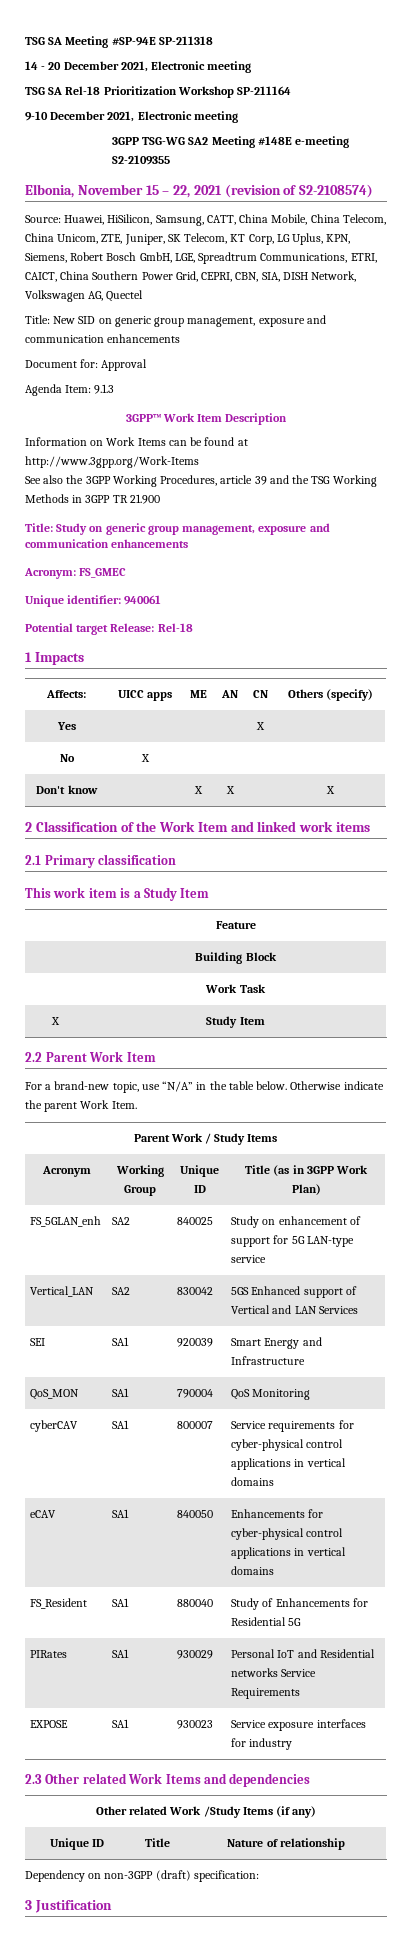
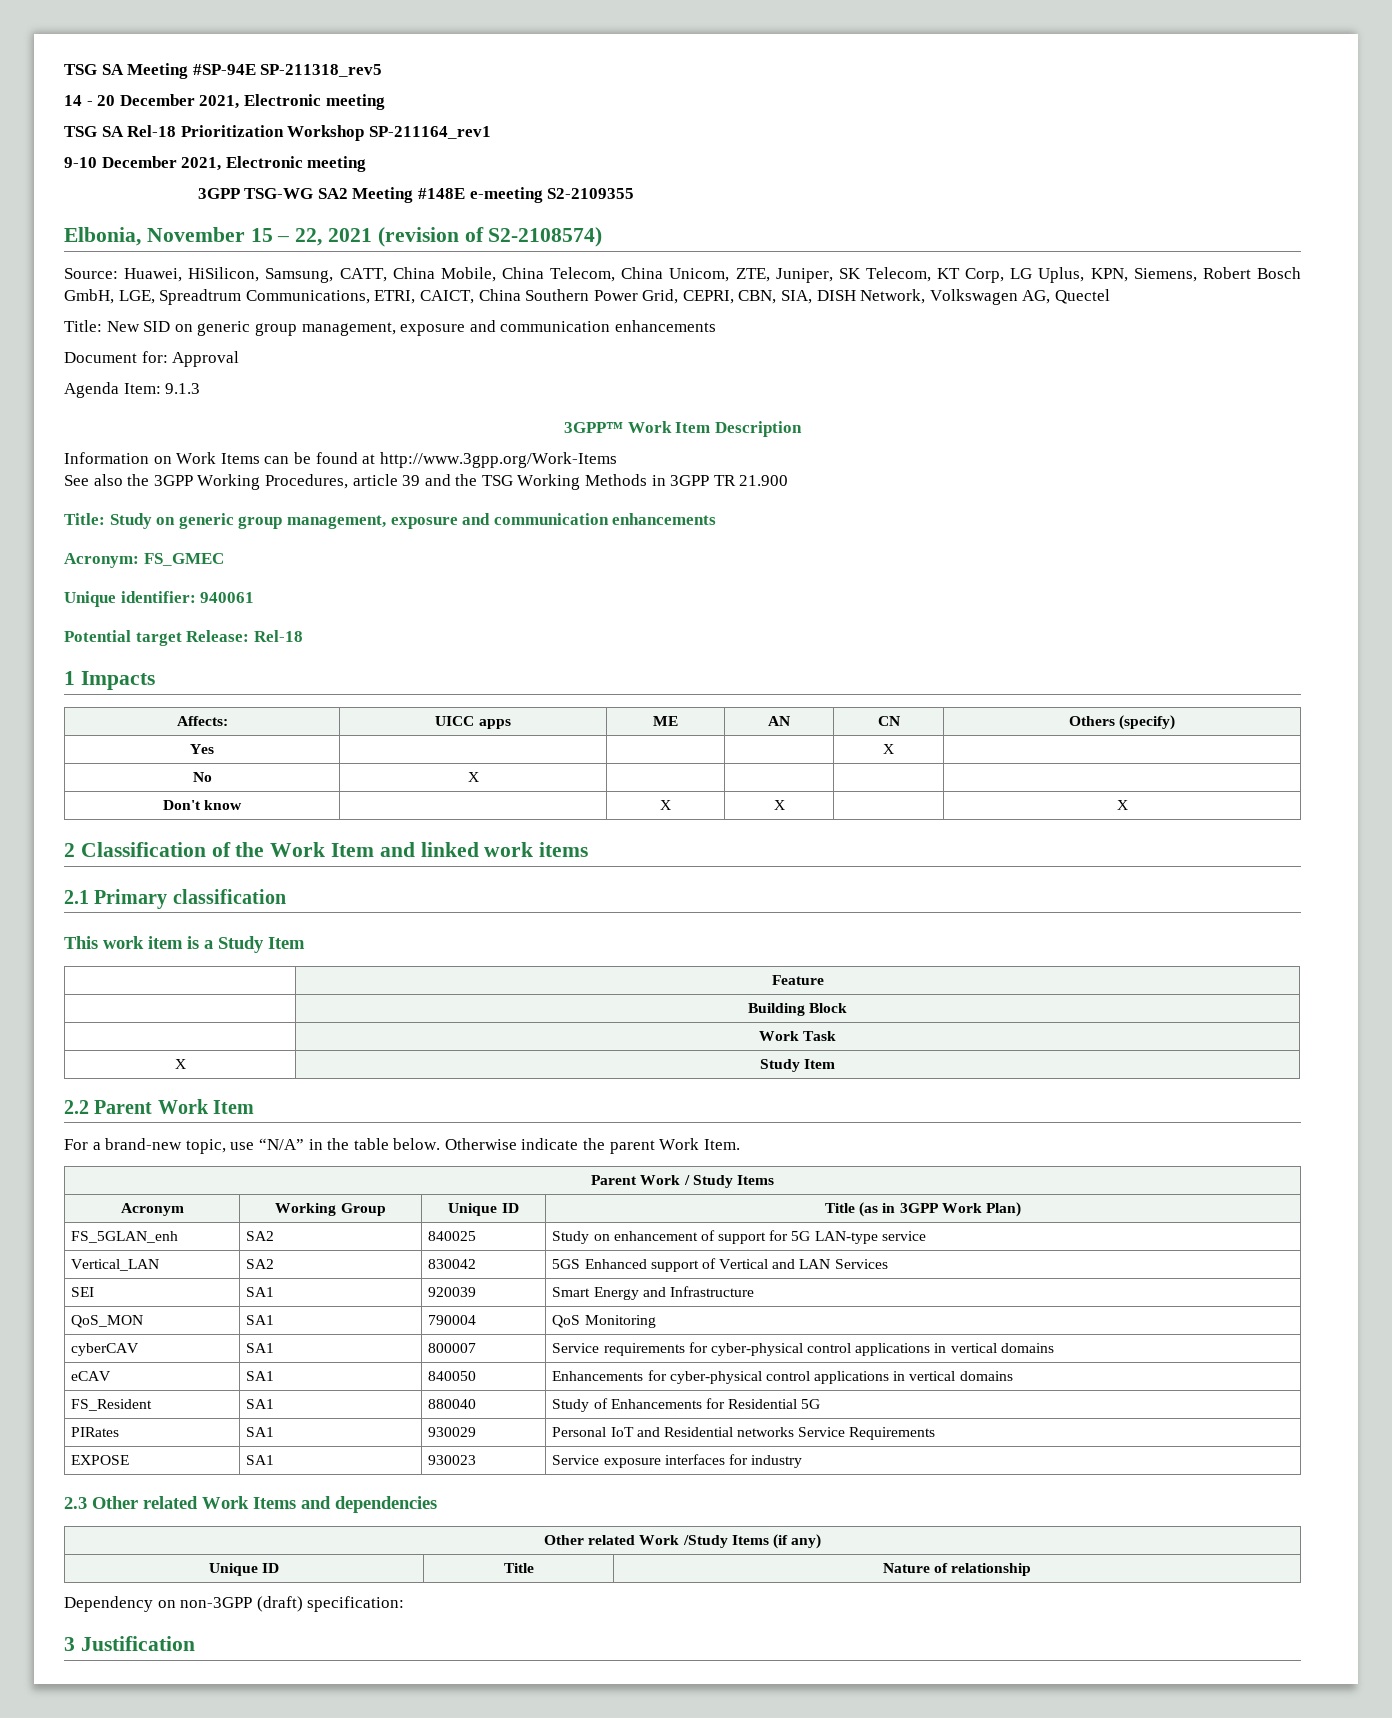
- TSG SA Meeting #SP-94E SP-211318
+ TSG SA Meeting #SP-94E SP-211318_rev5
- TSG SA Rel-18 Prioritization Workshop SP-211164
+ TSG SA Rel-18 Prioritization Workshop SP-211164_rev1

